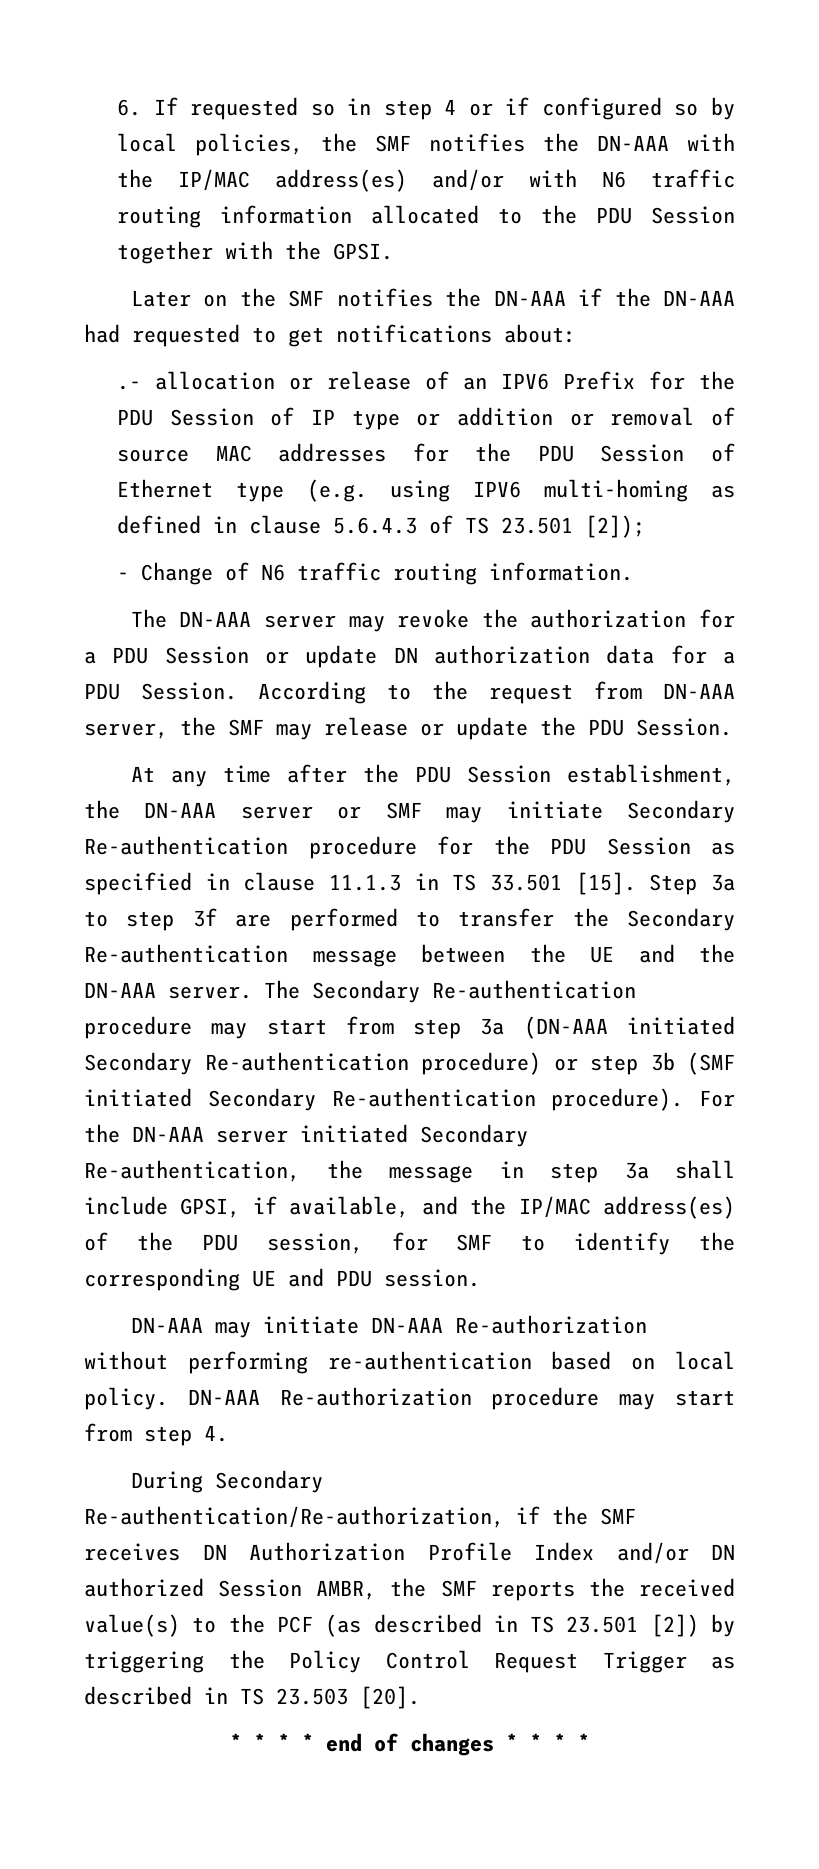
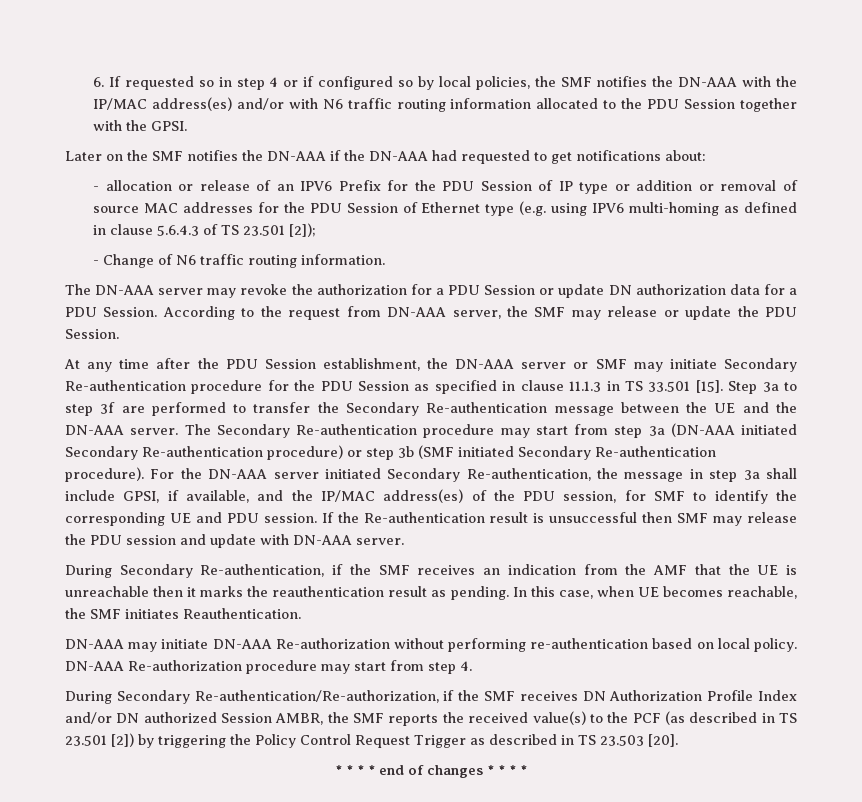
- .- allocation or release of an IPV6 Prefix for the PDU Session of IP type or addition or removal of source MAC addresses for the PDU Session of Ethernet type (e.g. using IPV6 multi-homing as defined in clause 5.6.4.3 of TS 23.501 [2]);
+ - allocation or release of an IPV6 Prefix for the PDU Session of IP type or addition or removal of source MAC addresses for the PDU Session of Ethernet type (e.g. using IPV6 multi-homing as defined in clause 5.6.4.3 of TS 23.501 [2]);
+ If the Re-authentication result is unsuccessful then SMF may release the PDU session and update with DN-AAA server.
+ During Secondary Re-authentication, if the SMF receives an indication from the AMF that the UE is unreachable then it marks the reauthentication result as pending. In this case, when UE becomes reachable, the SMF initiates Reauthentication.

